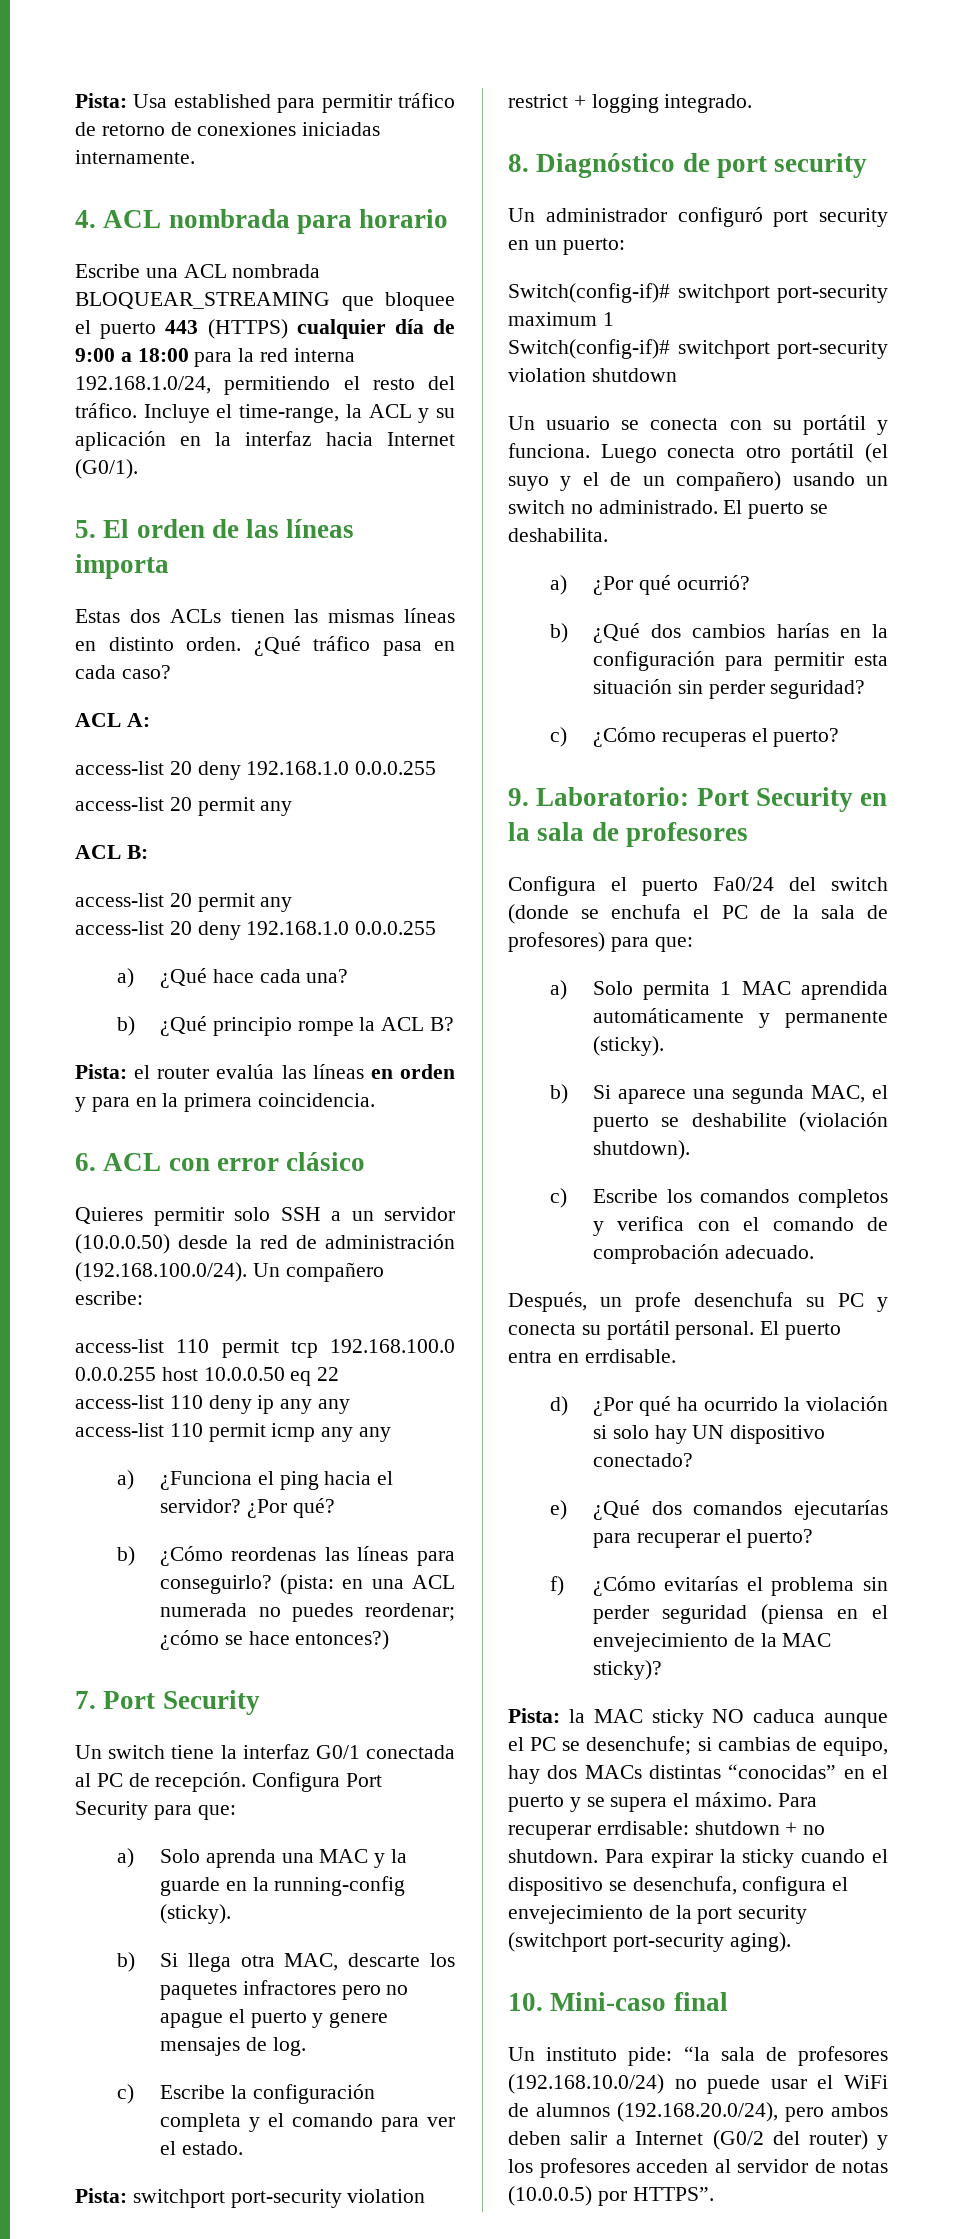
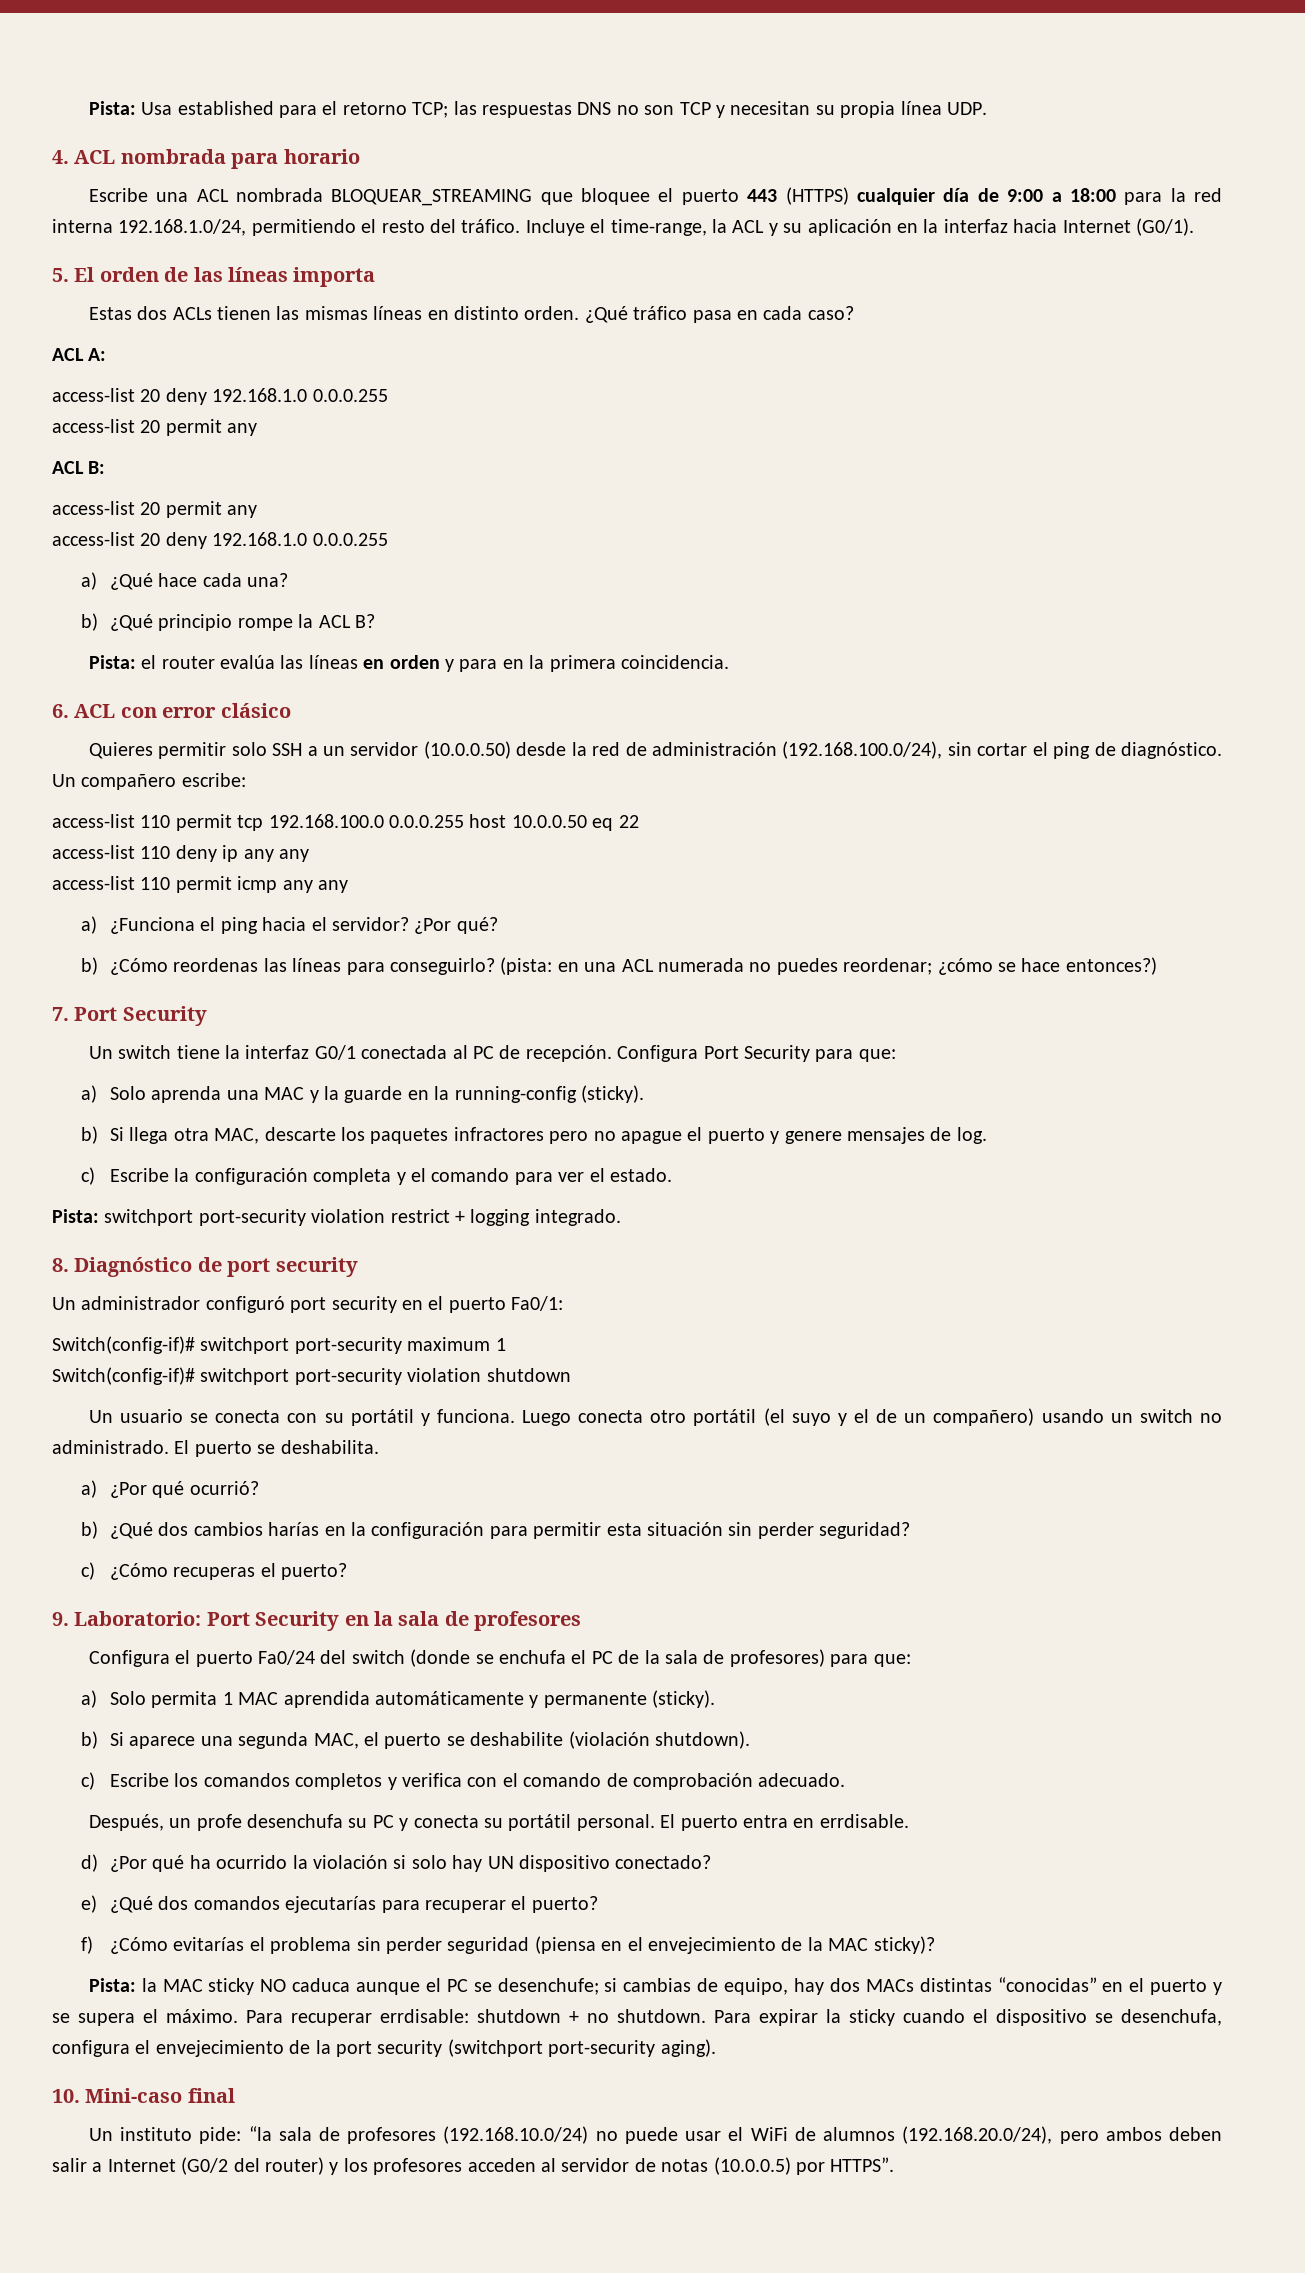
- Pista: Usa established para permitir tráfico de retorno de conexiones iniciadas internamente.
+ Pista: Usa established para el retorno TCP; las respuestas DNS no son TCP y necesitan su propia línea UDP.
- Quieres permitir solo SSH a un servidor (10.0.0.50) desde la red de administración (192.168.100.0/24). Un compañero escribe:
+ Quieres permitir solo SSH a un servidor (10.0.0.50) desde la red de administración (192.168.100.0/24), sin cortar el ping de diagnóstico. Un compañero escribe:
- Un administrador configuró port security en un puerto:
+ Un administrador configuró port security en el puerto Fa0/1:

